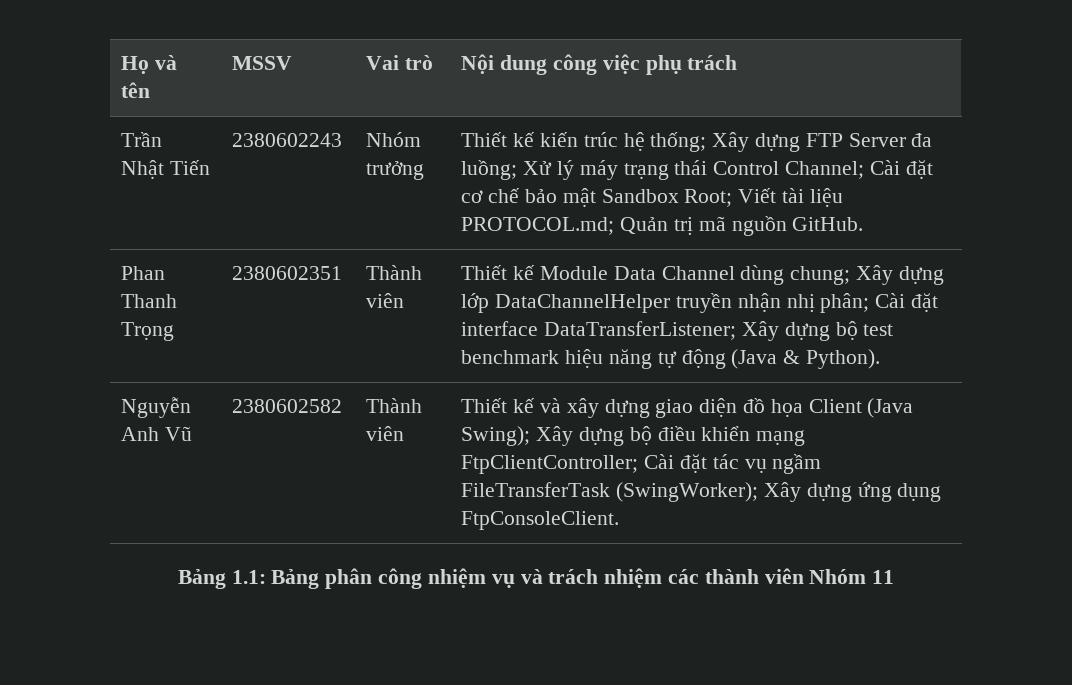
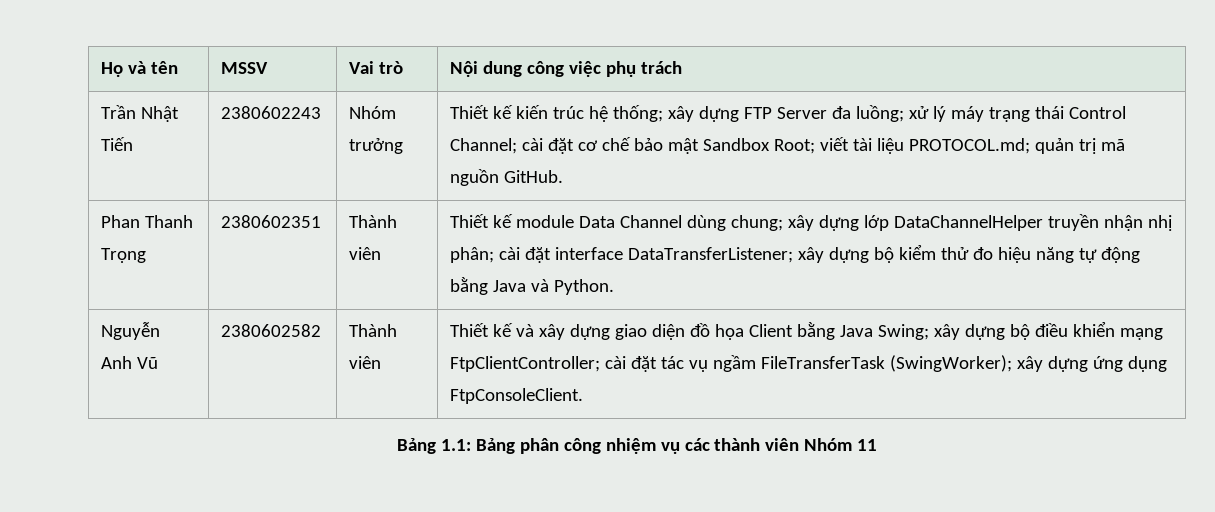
- Thiết kế kiến trúc hệ thống; Xây dựng FTP Server đa luồng; Xử lý máy trạng thái Control Channel; Cài đặt cơ chế bảo mật Sandbox Root; Viết tài liệu PROTOCOL.md; Quản trị mã nguồn GitHub.
+ Thiết kế kiến trúc hệ thống; xây dựng FTP Server đa luồng; xử lý máy trạng thái Control Channel; cài đặt cơ chế bảo mật Sandbox Root; viết tài liệu PROTOCOL.md; quản trị mã nguồn GitHub.
- Phan Thanh Trọng | 2380602351 | Thành viên | Thiết kế Module Data Channel dùng chung; Xây dựng lớp DataChannelHelper truyền nhận nhị phân; Cài đặt interface DataTransferListener; Xây dựng bộ test benchmark hiệu năng tự động (Java & Python).
+ Phan Thanh Trọng | 2380602351 | Thành viên | Thiết kế module Data Channel dùng chung; xây dựng lớp DataChannelHelper truyền nhận nhị phân; cài đặt interface DataTransferListener; xây dựng bộ kiểm thử đo hiệu năng tự động bằng Java và Python.
- Nguyễn Anh Vũ | 2380602582 | Thành viên | Thiết kế và xây dựng giao diện đồ họa Client (Java Swing); Xây dựng bộ điều khiển mạng FtpClientController; Cài đặt tác vụ ngầm FileTransferTask (SwingWorker); Xây dựng ứng dụng FtpConsoleClient.
+ Nguyễn Anh Vũ | 2380602582 | Thành viên | Thiết kế và xây dựng giao diện đồ họa Client bằng Java Swing; xây dựng bộ điều khiển mạng FtpClientController; cài đặt tác vụ ngầm FileTransferTask (SwingWorker); xây dựng ứng dụng FtpConsoleClient.
- Bảng 1.1: Bảng phân công nhiệm vụ và trách nhiệm các thành viên Nhóm 11
+ Bảng 1.1: Bảng phân công nhiệm vụ các thành viên Nhóm 11

